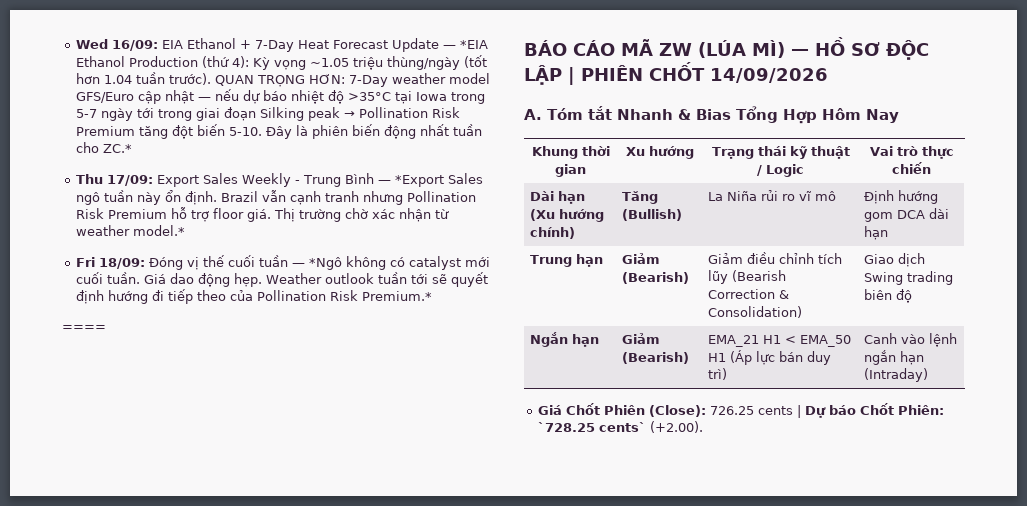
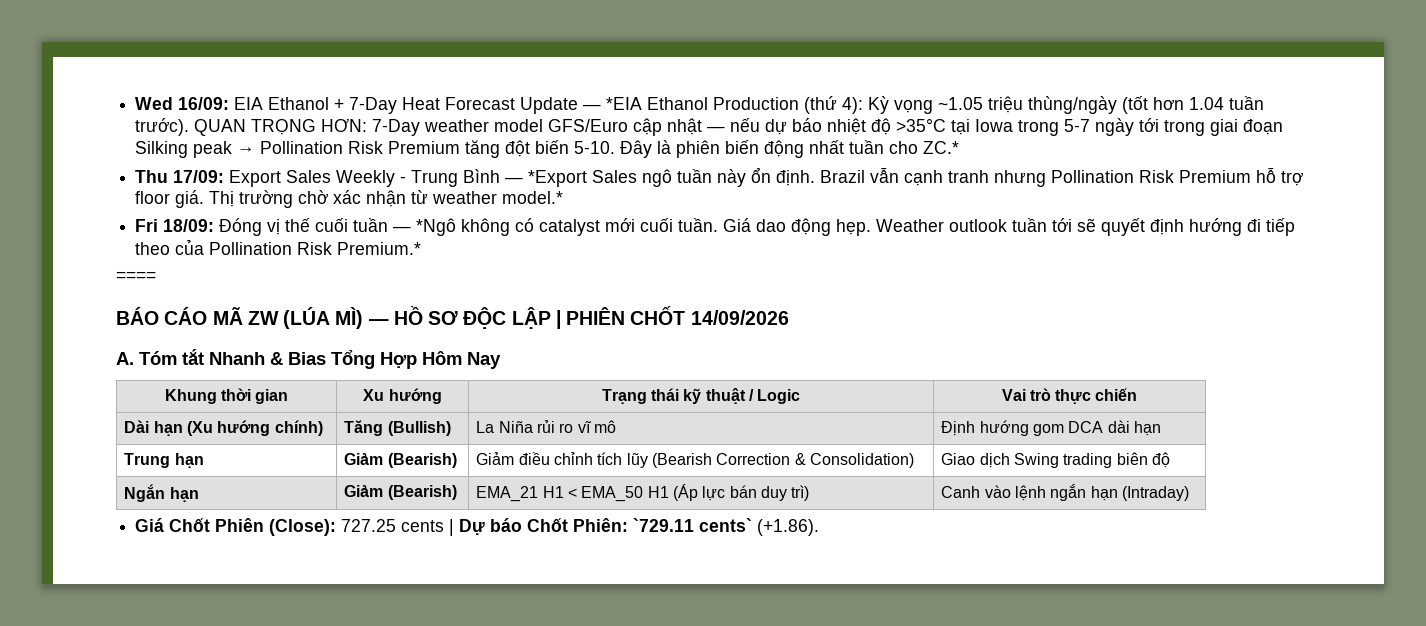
- Giá Chốt Phiên (Close): 726.25 cents | Dự báo Chốt Phiên: `728.25 cents` (+2.00).
+ Giá Chốt Phiên (Close): 727.25 cents | Dự báo Chốt Phiên: `729.11 cents` (+1.86).

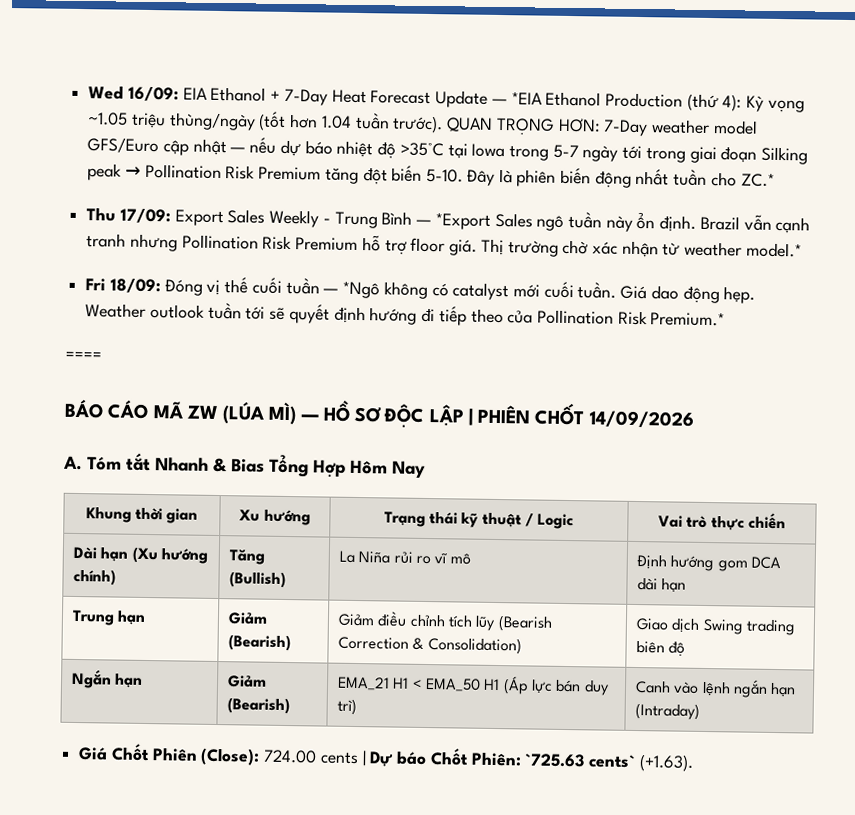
- Giá Chốt Phiên (Close): 727.25 cents | Dự báo Chốt Phiên: `729.11 cents` (+1.86).
+ Giá Chốt Phiên (Close): 724.00 cents | Dự báo Chốt Phiên: `725.63 cents` (+1.63).

